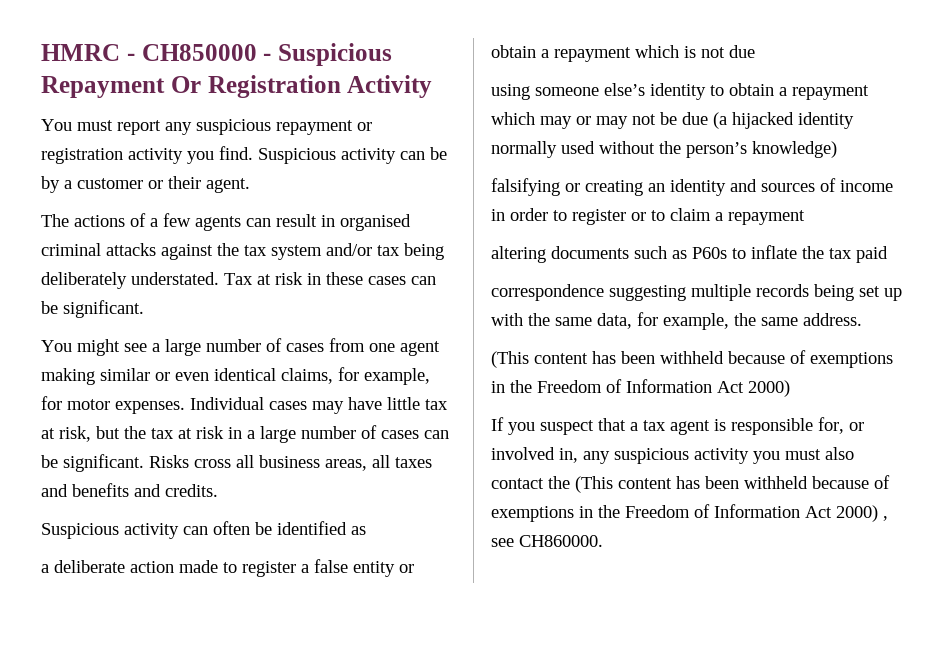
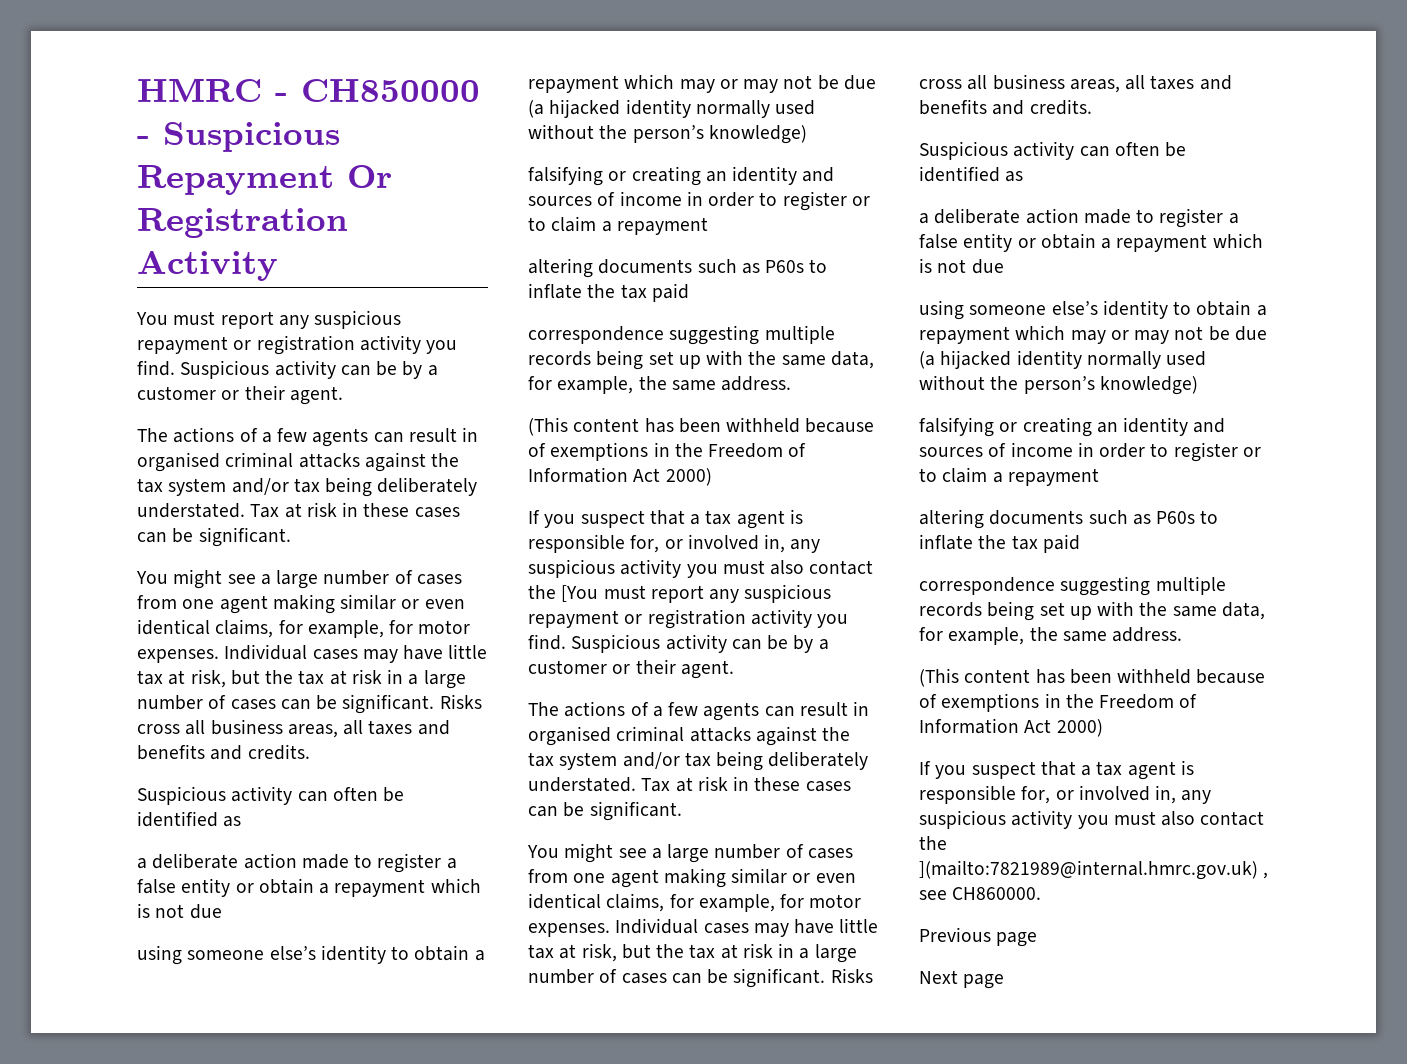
- If you suspect that a tax agent is responsible for, or involved in, any suspicious activity you must also contact the (This content has been withheld because of exemptions in the Freedom of Information Act 2000) , see CH860000.
+ If you suspect that a tax agent is responsible for, or involved in, any suspicious activity you must also contact the [You must report any suspicious repayment or registration activity you find. Suspicious activity can be by a customer or their agent.
+ The actions of a few agents can result in organised criminal attacks against the tax system and/or tax being deliberately understated. Tax at risk in these cases can be significant.
+ You might see a large number of cases from one agent making similar or even identical claims, for example, for motor expenses. Individual cases may have little tax at risk, but the tax at risk in a large number of cases can be significant. Risks cross all business areas, all taxes and benefits and credits.
+ Suspicious activity can often be identified as
+ a deliberate action made to register a false entity or obtain a repayment which is not due
+ using someone else’s identity to obtain a repayment which may or may not be due (a hijacked identity normally used without the person’s knowledge)
+ falsifying or creating an identity and sources of income in order to register or to claim a repayment
+ altering documents such as P60s to inflate the tax paid
+ correspondence suggesting multiple records being set up with the same data, for example, the same address.
+ (This content has been withheld because of exemptions in the Freedom of Information Act 2000)
+ If you suspect that a tax agent is responsible for, or involved in, any suspicious activity you must also contact the ](mailto:7821989@internal.hmrc.gov.uk) , see CH860000.
+ Previous page
+ Next page

